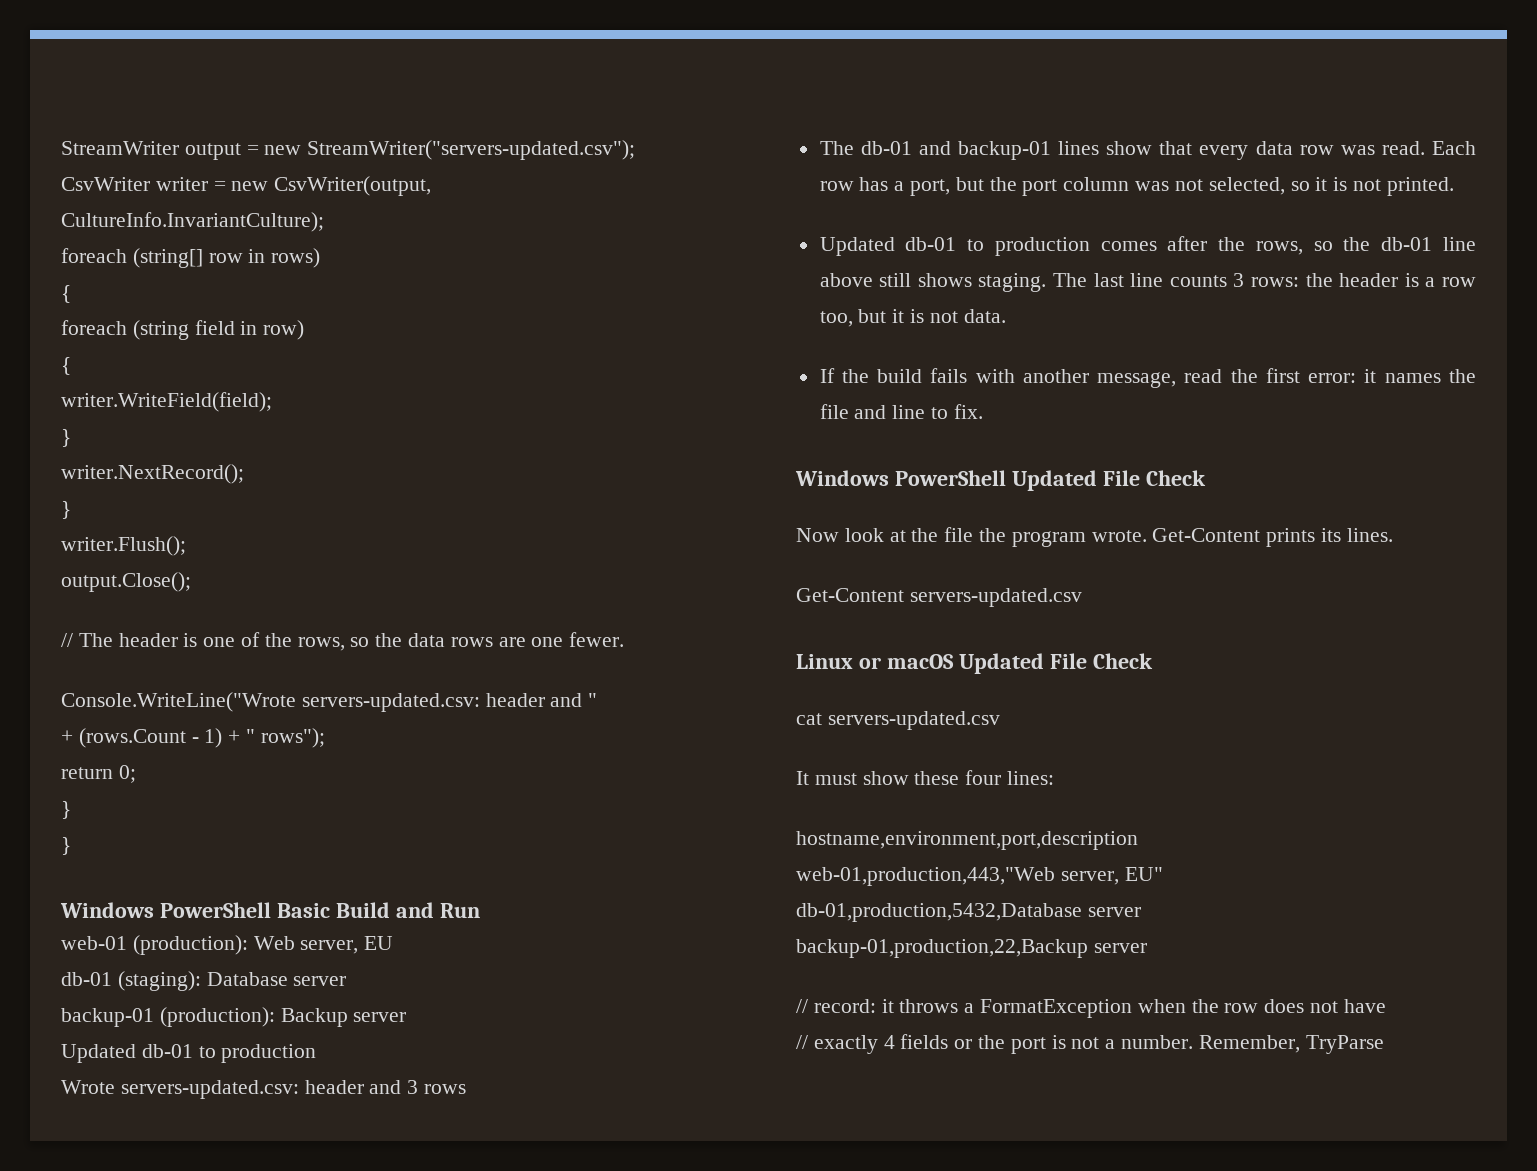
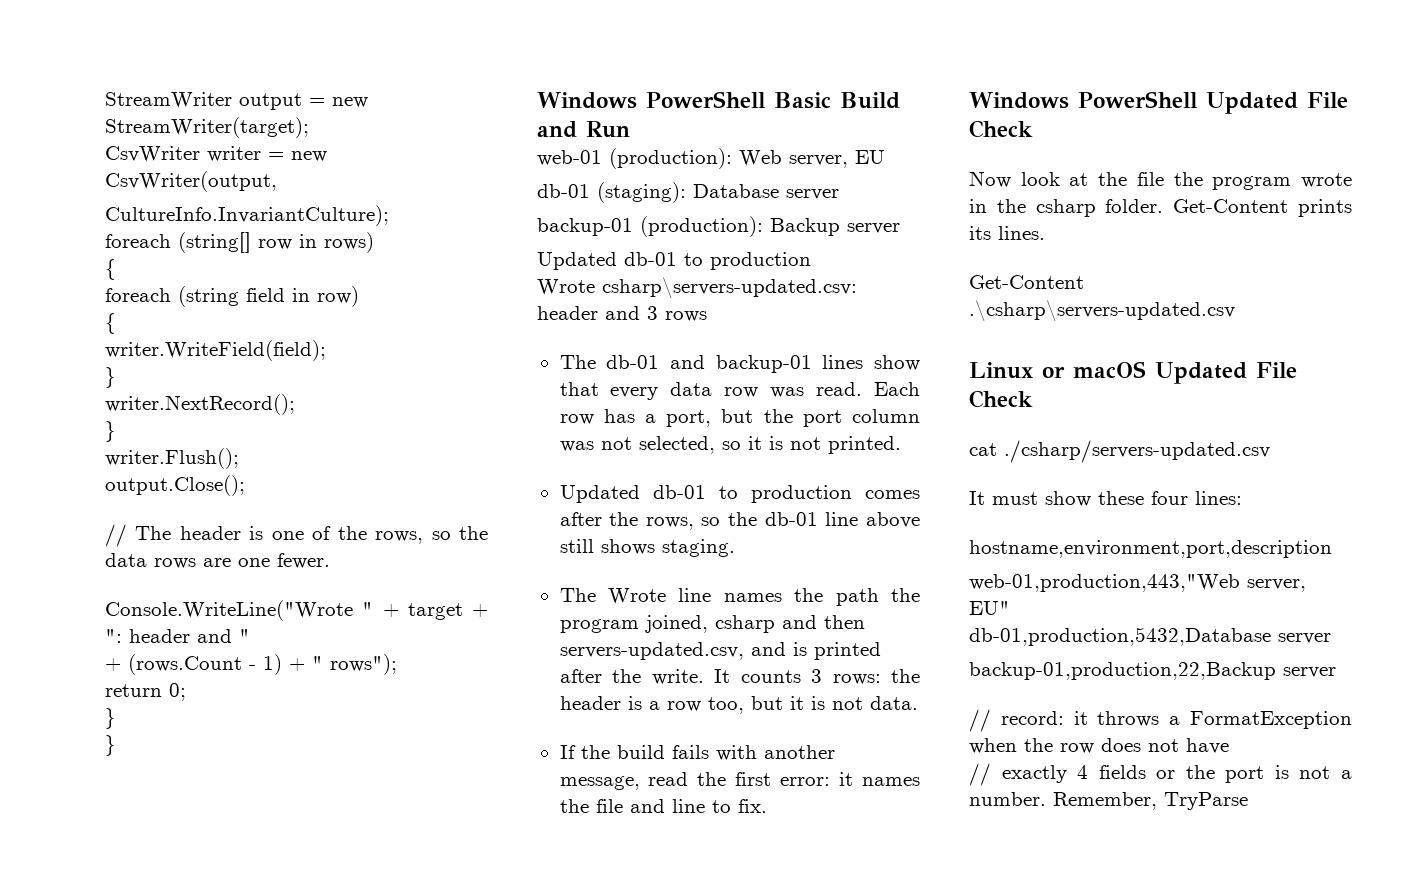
- StreamWriter output = new StreamWriter("servers-updated.csv");
+ StreamWriter output = new StreamWriter(target);
- Console.WriteLine("Wrote servers-updated.csv: header and "
+ Console.WriteLine("Wrote " + target + ": header and "
- Wrote servers-updated.csv: header and 3 rows
+ Wrote csharp\servers-updated.csv: header and 3 rows
- Updated db-01 to production comes after the rows, so the db-01 line above still shows staging. The last line counts 3 rows: the header is a row too, but it is not data.
+ Updated db-01 to production comes after the rows, so the db-01 line above still shows staging.
+ The Wrote line names the path the program joined, csharp and then servers-updated.csv, and is printed after the write. It counts 3 rows: the header is a row too, but it is not data.
- Now look at the file the program wrote.
+ Now look at the file the program wrote in the csharp folder.
- Get-Content servers-updated.csv
+ Get-Content .\csharp\servers-updated.csv
- cat servers-updated.csv
+ cat ./csharp/servers-updated.csv

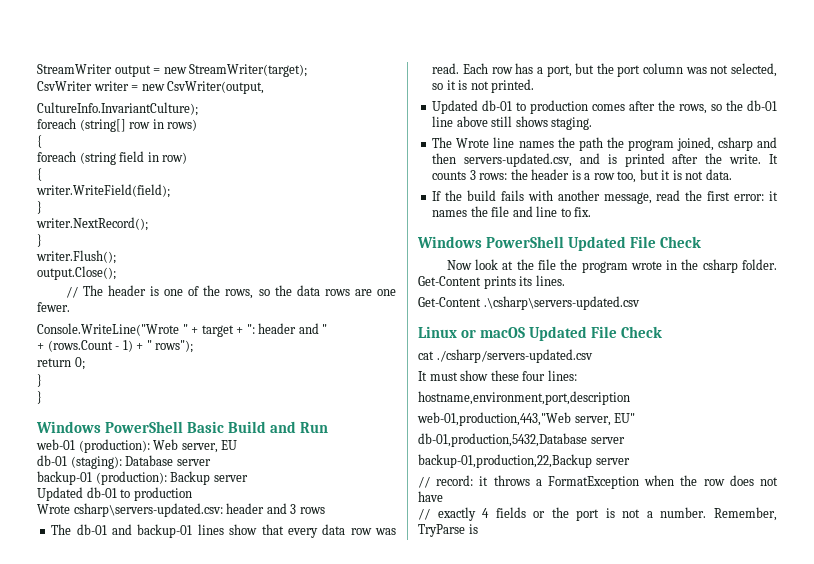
- Remember, TryParse
+ Remember, TryParse is

